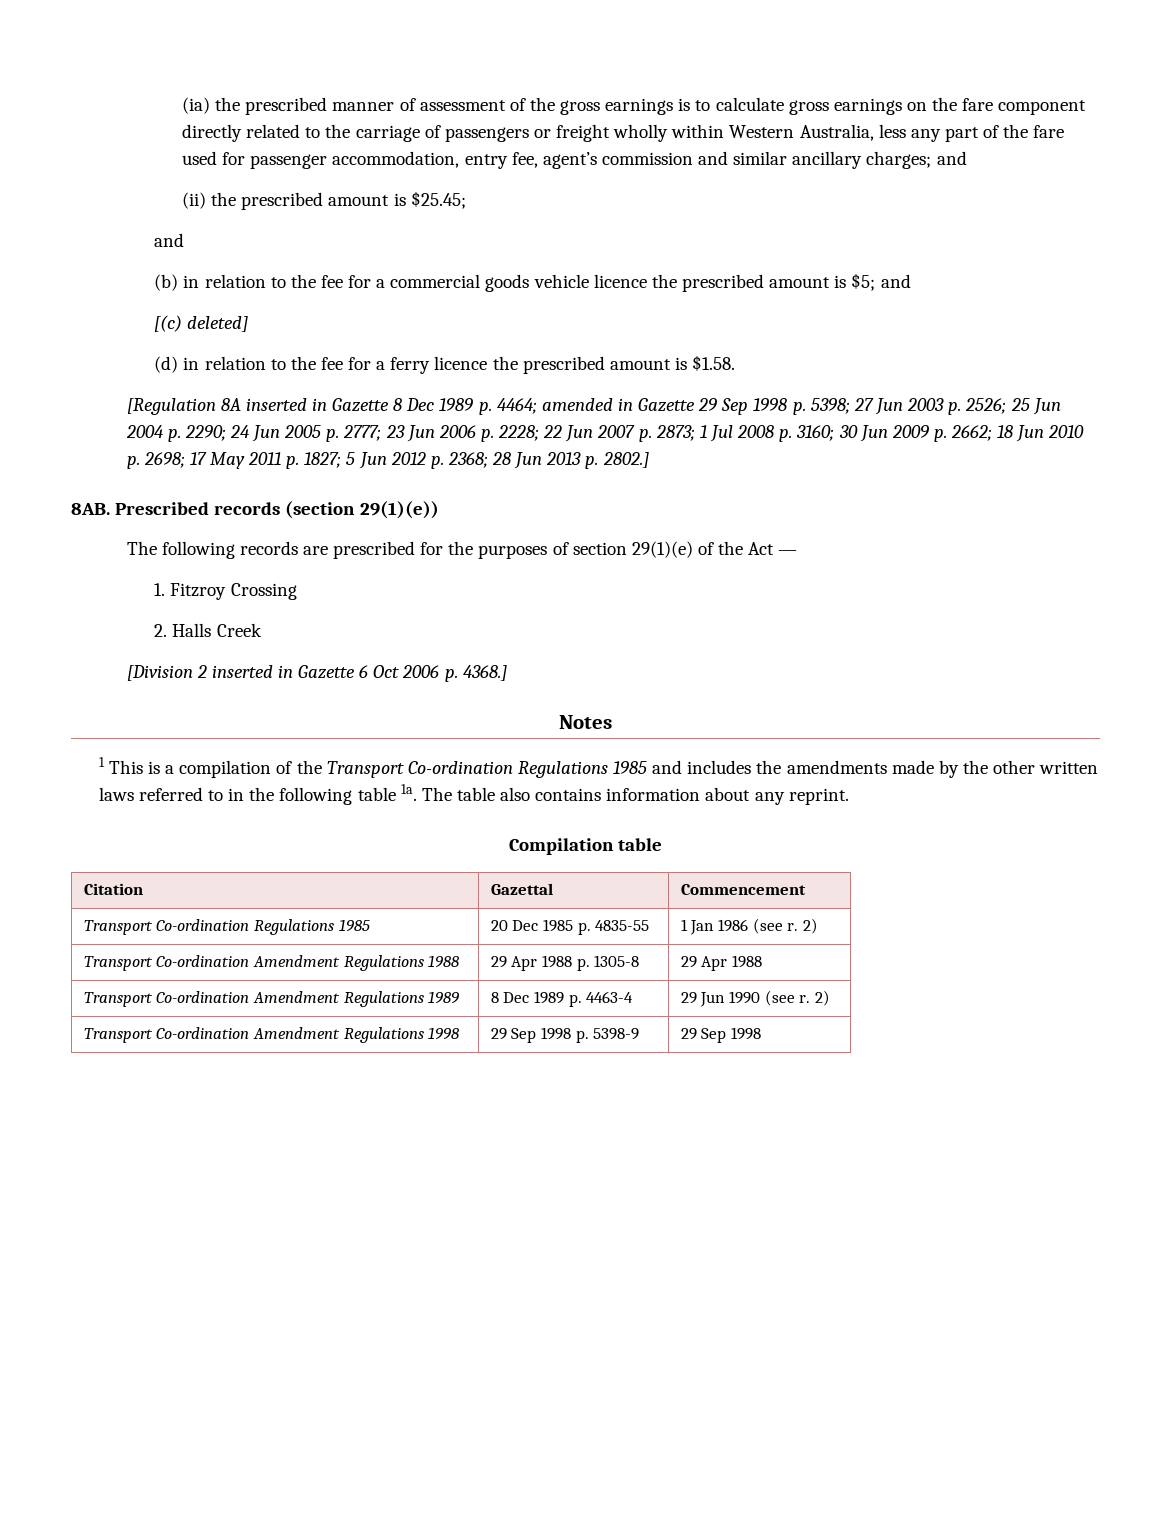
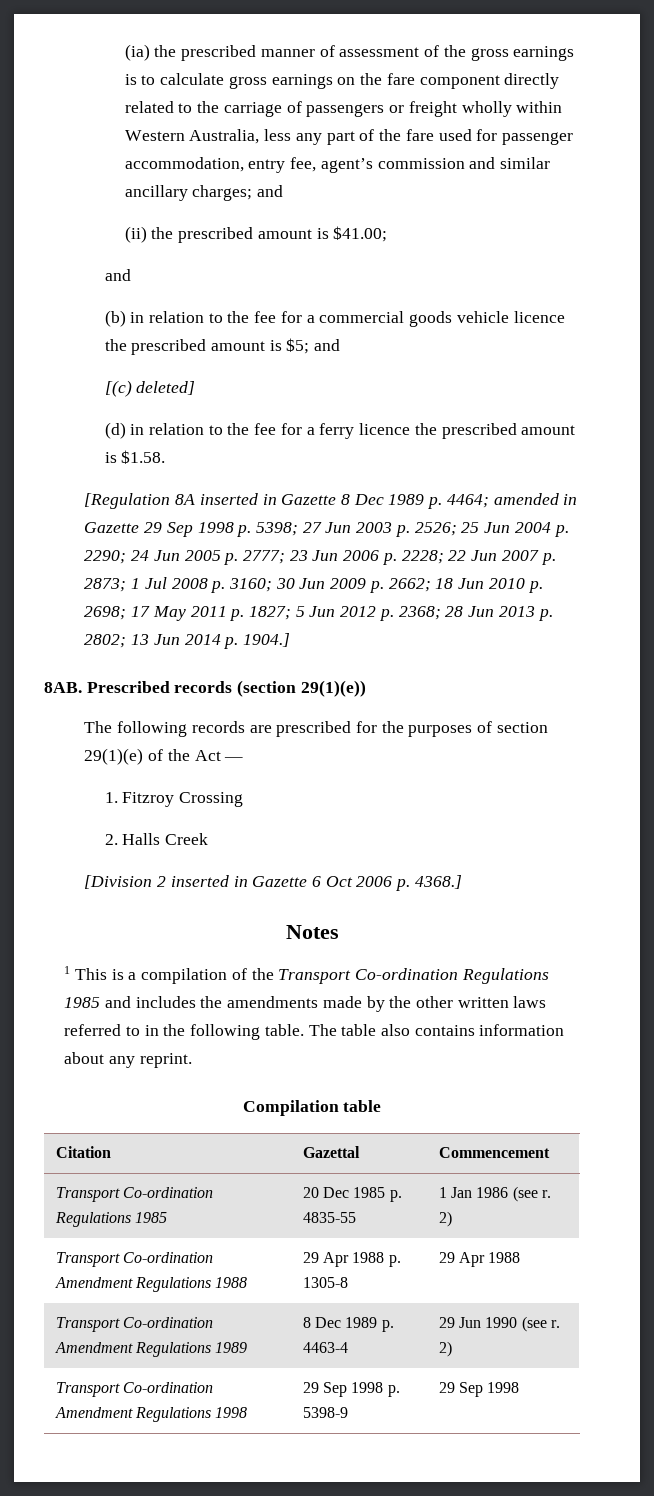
- (ii) the prescribed amount is $25.45;
+ (ii) the prescribed amount is $41.00;
- 28 Jun 2013 p. 2802.]
+ 28 Jun 2013 p. 2802; 13 Jun 2014 p. 1904.]
- 1 This is a compilation of the Transport Co-ordination Regulations 1985 and includes the amendments made by the other written laws referred to in the following table 1a.
+ 1 This is a compilation of the Transport Co-ordination Regulations 1985 and includes the amendments made by the other written laws referred to in the following table.

